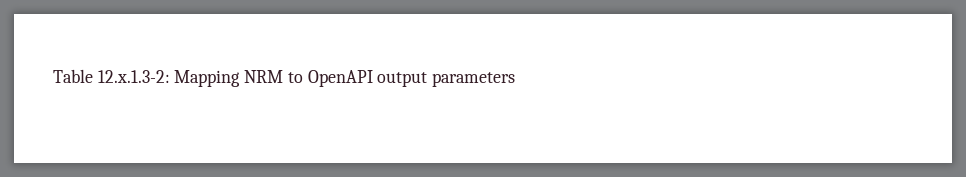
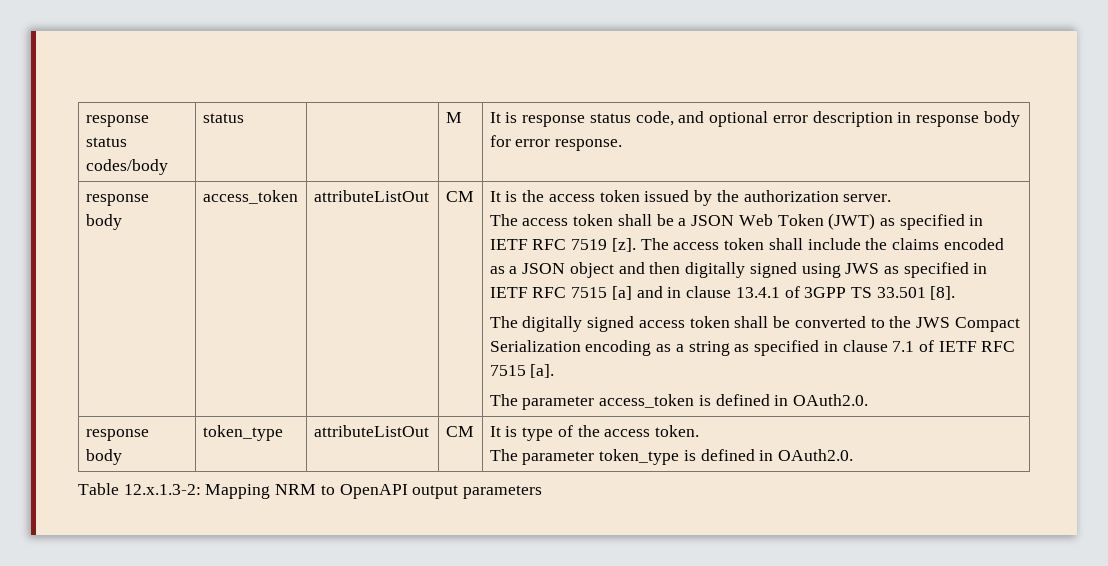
+ response status codes/body | status | | M | It is response status code, and optional error description in response body for error response.
+ response body | access_token | attributeListOut | CM | It is the access token issued by the authorization server.
+ The access token shall be a JSON Web Token (JWT) as specified in IETF RFC 7519 [z]. The access token shall include the claims encoded as a JSON object and then digitally signed using JWS as specified in IETF RFC 7515 [a] and in clause 13.4.1 of 3GPP TS 33.501 [8].
+ The digitally signed access token shall be converted to the JWS Compact Serialization encoding as a string as specified in clause 7.1 of IETF RFC 7515 [a].
+ The parameter access_token is defined in OAuth2.0.
+ response body | token_type | attributeListOut | CM | It is type of the access token.
+ The parameter token_type is defined in OAuth2.0.

